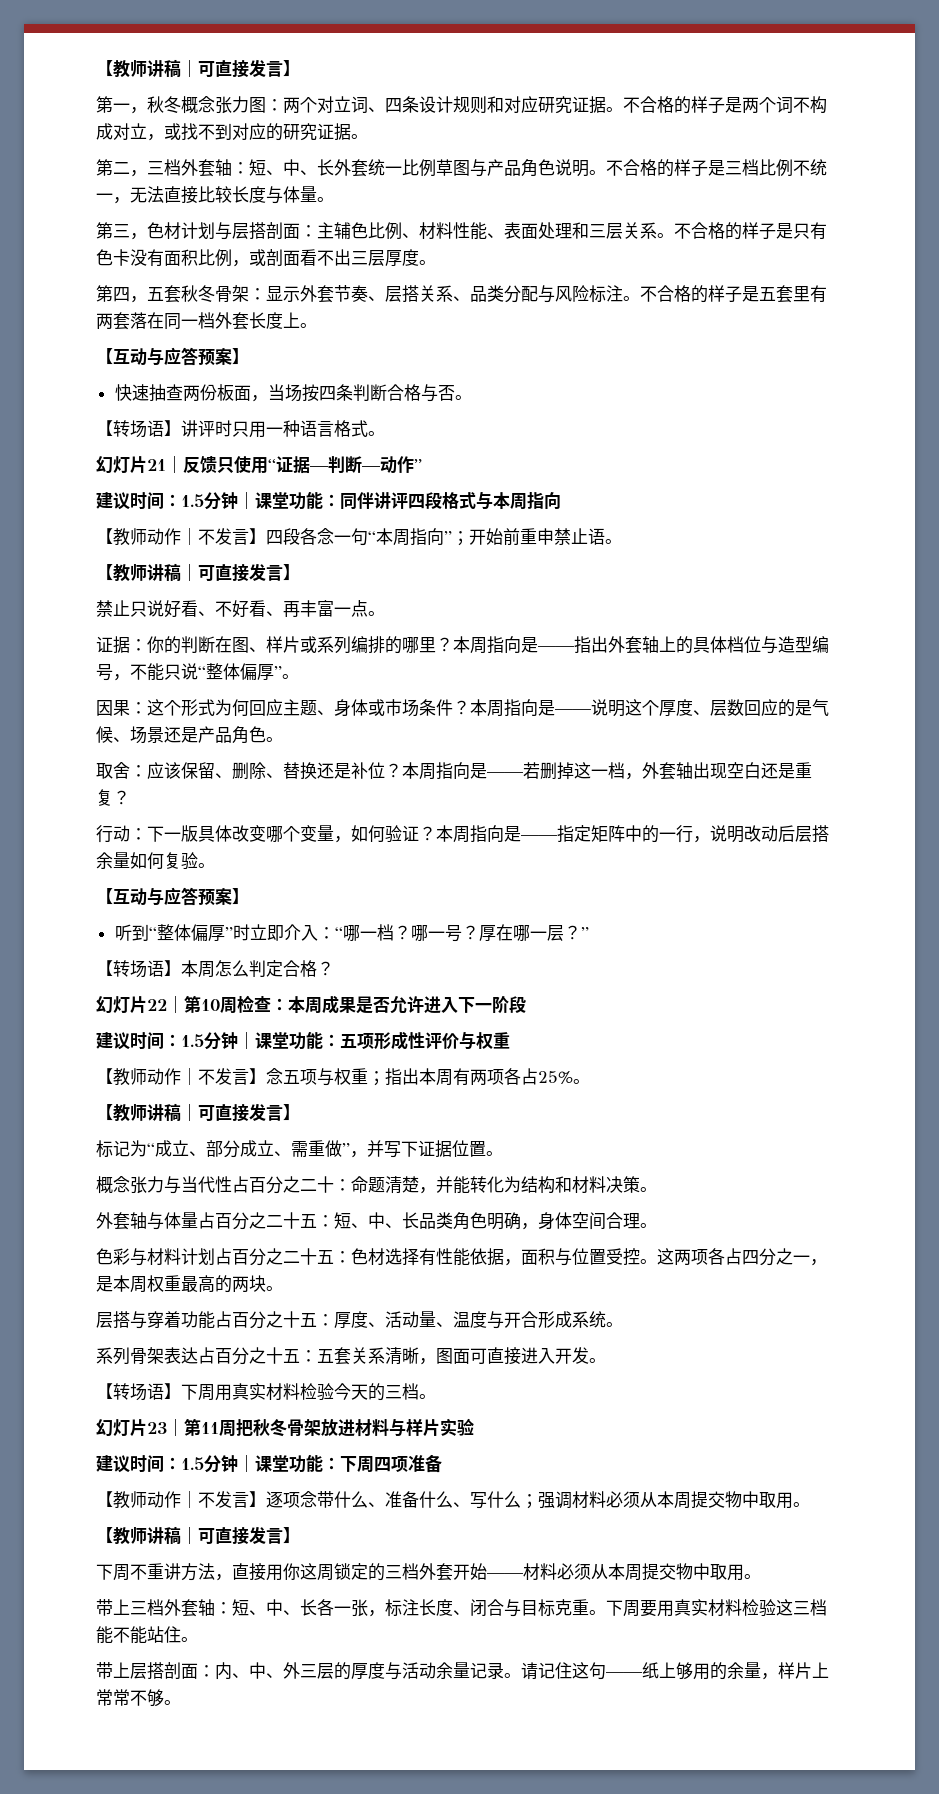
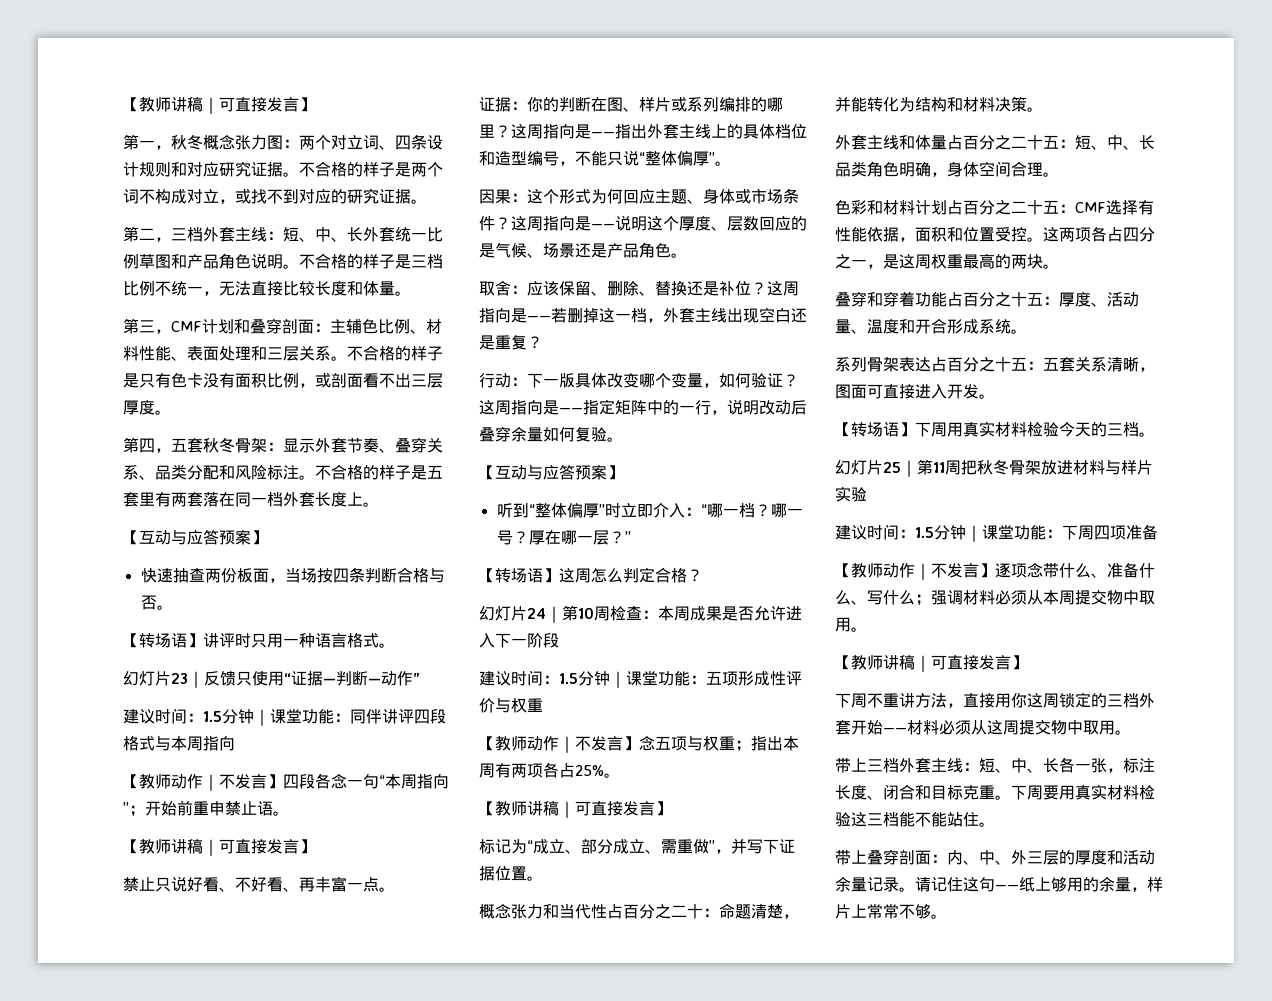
- 第二，三档外套轴：短、中、长外套统一比例草图与产品角色说明。
+ 第二，三档外套主线：短、中、长外套统一比例草图和产品角色说明。
- 不合格的样子是三档比例不统一，无法直接比较长度与体量。
+ 不合格的样子是三档比例不统一，无法直接比较长度和体量。
- 第三，色材计划与层搭剖面：主辅色比例、材料性能、表面处理和三层关系。
+ 第三，CMF计划和叠穿剖面：主辅色比例、材料性能、表面处理和三层关系。
- 第四，五套秋冬骨架：显示外套节奏、层搭关系、品类分配与风险标注。
+ 第四，五套秋冬骨架：显示外套节奏、叠穿关系、品类分配和风险标注。
- 幻灯片21｜反馈只使用“证据—判断—动作”
+ 幻灯片23｜反馈只使用“证据—判断—动作”
- 本周指向是——指出外套轴上的具体档位与造型编号，不能只说“整体偏厚”。
+ 这周指向是——指出外套主线上的具体档位和造型编号，不能只说“整体偏厚”。
- 本周指向是——说明这个厚度、层数回应的是气候、场景还是产品角色。
+ 这周指向是——说明这个厚度、层数回应的是气候、场景还是产品角色。
- 本周指向是——若删掉这一档，外套轴出现空白还是重复？
+ 这周指向是——若删掉这一档，外套主线出现空白还是重复？
- 本周指向是——指定矩阵中的一行，说明改动后层搭余量如何复验。
+ 这周指向是——指定矩阵中的一行，说明改动后叠穿余量如何复验。
- 【转场语】本周怎么判定合格？
+ 【转场语】这周怎么判定合格？
- 幻灯片22｜第10周检查：本周成果是否允许进入下一阶段
+ 幻灯片24｜第10周检查：本周成果是否允许进入下一阶段
- 概念张力与当代性占百分之二十：命题清楚，并能转化为结构和材料决策。
+ 概念张力和当代性占百分之二十：命题清楚，并能转化为结构和材料决策。
- 外套轴与体量占百分之二十五：短、中、长品类角色明确，身体空间合理。
+ 外套主线和体量占百分之二十五：短、中、长品类角色明确，身体空间合理。
- 色彩与材料计划占百分之二十五：色材选择有性能依据，面积与位置受控。
+ 色彩和材料计划占百分之二十五：CMF选择有性能依据，面积和位置受控。
- 这两项各占四分之一，是本周权重最高的两块。
+ 这两项各占四分之一，是这周权重最高的两块。
- 层搭与穿着功能占百分之十五：厚度、活动量、温度与开合形成系统。
+ 叠穿和穿着功能占百分之十五：厚度、活动量、温度和开合形成系统。
- 幻灯片23｜第11周把秋冬骨架放进材料与样片实验
+ 幻灯片25｜第11周把秋冬骨架放进材料与样片实验
- 下周不重讲方法，直接用你这周锁定的三档外套开始——材料必须从本周提交物中取用。
+ 下周不重讲方法，直接用你这周锁定的三档外套开始——材料必须从这周提交物中取用。
- 带上三档外套轴：短、中、长各一张，标注长度、闭合与目标克重。
+ 带上三档外套主线：短、中、长各一张，标注长度、闭合和目标克重。
- 带上层搭剖面：内、中、外三层的厚度与活动余量记录。
+ 带上叠穿剖面：内、中、外三层的厚度和活动余量记录。

